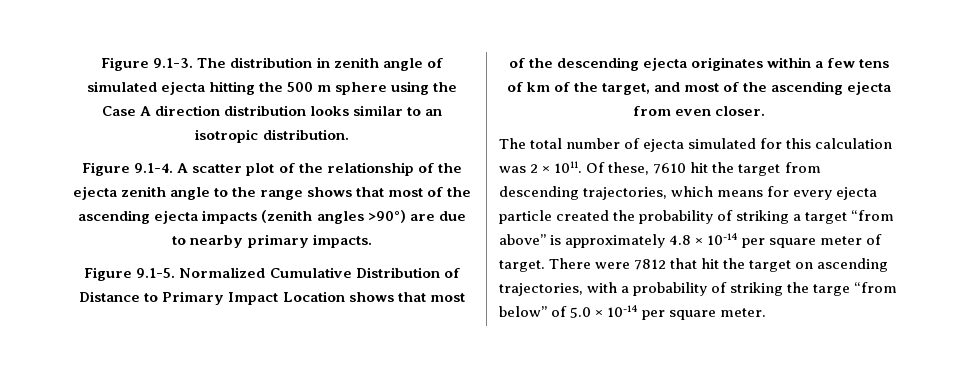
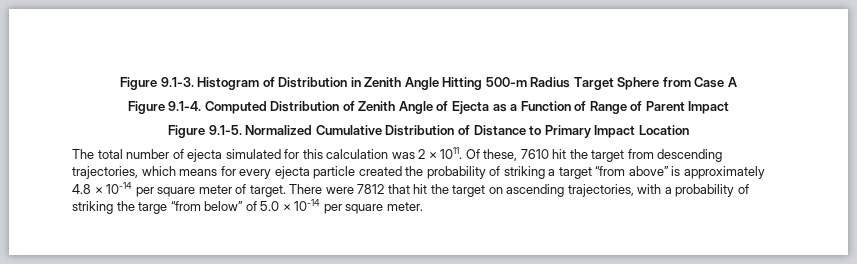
- Figure 9.1-3. The distribution in zenith angle of simulated ejecta hitting the 500 m sphere using the Case A direction distribution looks similar to an isotropic distribution.
- Figure 9.1-4. A scatter plot of the relationship of the ejecta zenith angle to the range shows that most of the ascending ejecta impacts (zenith angles >90°) are due to nearby primary impacts.
+ Figure 9.1-3. Histogram of Distribution in Zenith Angle Hitting 500-m Radius Target Sphere from Case A
+ Figure 9.1-4. Computed Distribution of Zenith Angle of Ejecta as a Function of Range of Parent Impact
- Figure 9.1-5. Normalized Cumulative Distribution of Distance to Primary Impact Location shows that most of the descending ejecta originates within a few tens of km of the target, and most of the ascending ejecta from even closer.
+ Figure 9.1-5. Normalized Cumulative Distribution of Distance to Primary Impact Location

